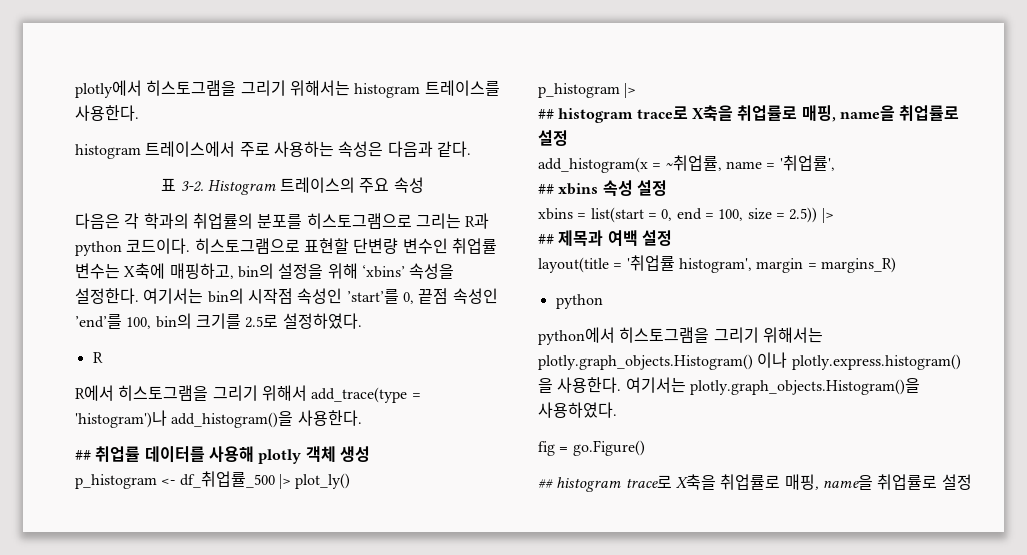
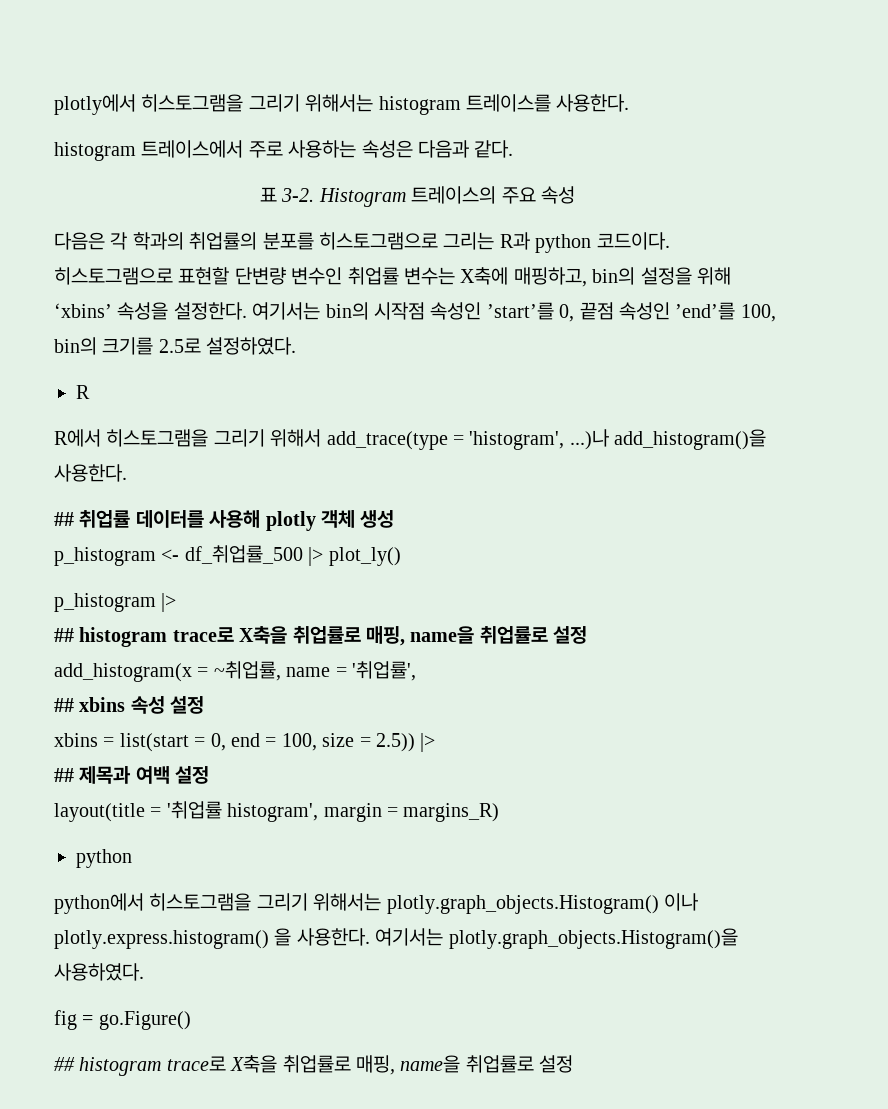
- R에서 히스토그램을 그리기 위해서 add_trace(type = 'histogram')나 add_histogram()을 사용한다.
+ R에서 히스토그램을 그리기 위해서 add_trace(type = 'histogram', ...)나 add_histogram()을 사용한다.

